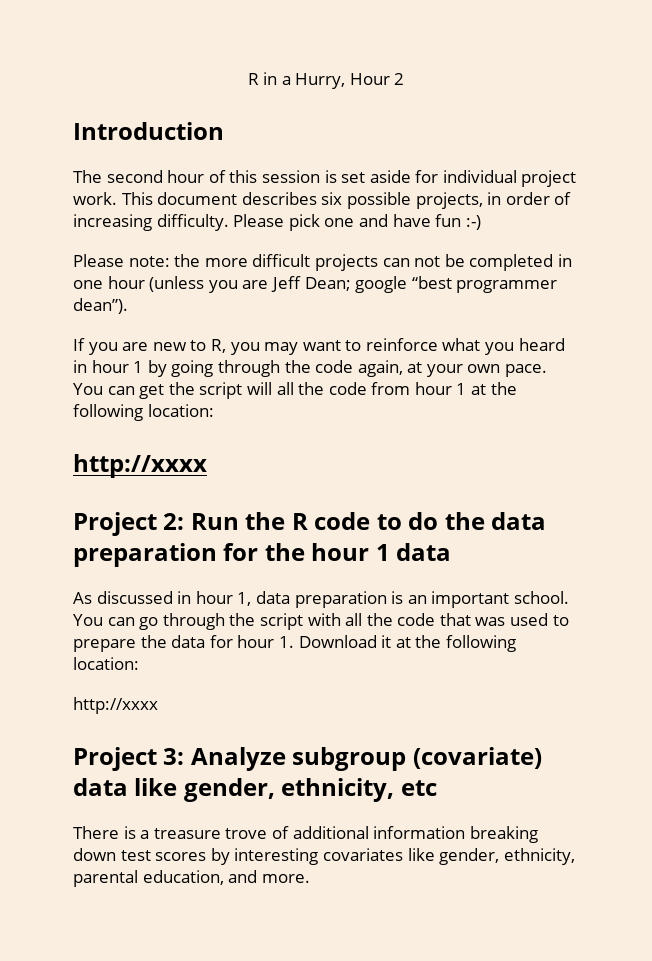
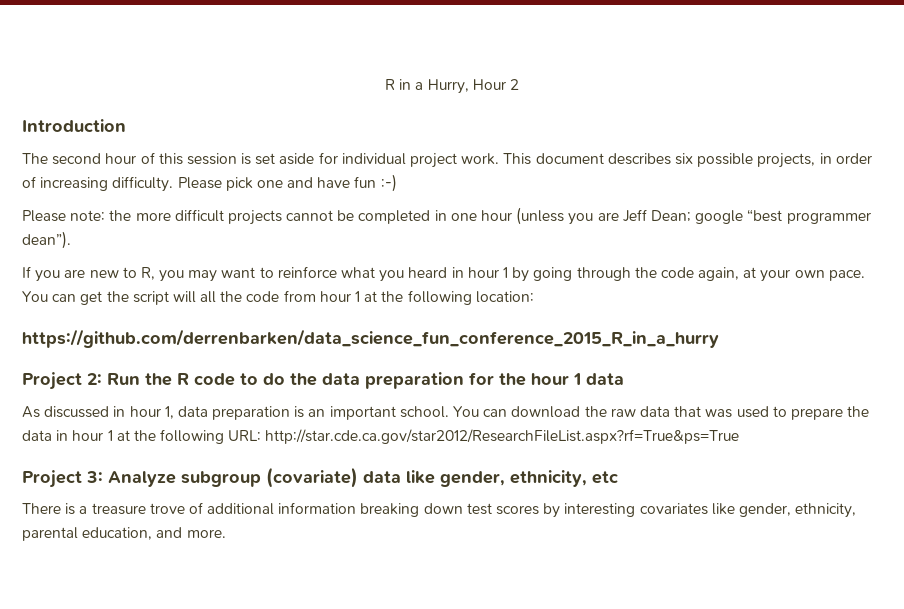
- Please note: the more difficult projects can not be completed in one hour (unless you are Jeff Dean; google “best programmer dean”).
+ Please note: the more difficult projects cannot be completed in one hour (unless you are Jeff Dean; google “best programmer dean”).
  You can get the script will all the code from hour 1 at the following location:
- http://xxxx
+ https://github.com/derrenbarken/data_science_fun_conference_2015_R_in_a_hurry
- You can go through the script with all the code that was used to prepare the data for hour 1. Download it at the following location:
- http://xxxx
+ You can download the raw data that was used to prepare the data in hour 1 at the following URL: http://star.cde.ca.gov/star2012/ResearchFileList.aspx?rf=True&ps=True

